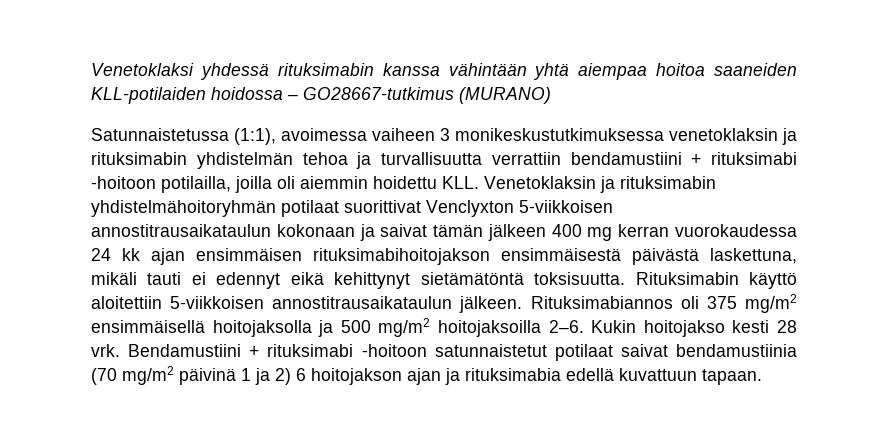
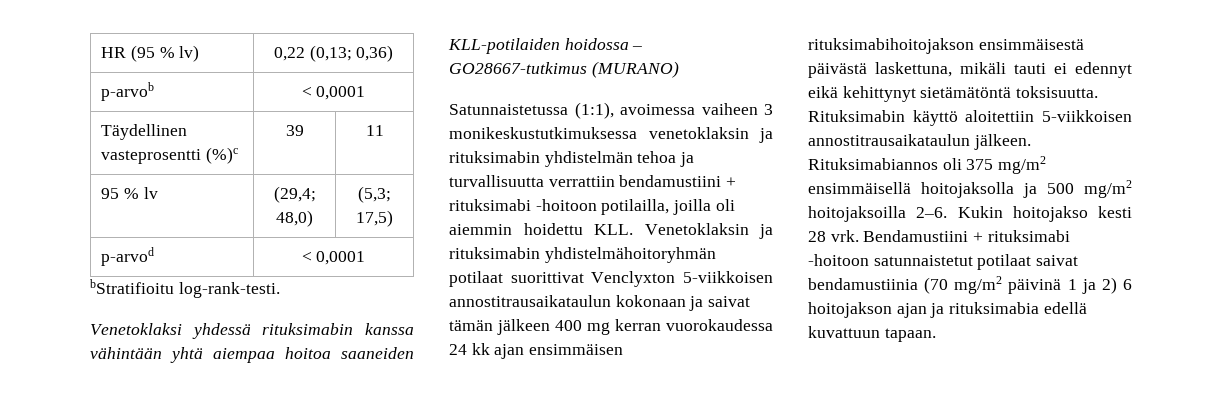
+ HR (95 % lv) | 0,22 (0,13; 0,36)
+ p-arvob | < 0,0001
+ Täydellinen vasteprosentti (%)c | 39 | 11
+ 95 % lv | (29,4; 48,0) | (5,3; 17,5)
+ p-arvod | < 0,0001
+ bStratifioitu log-rank-testi.

